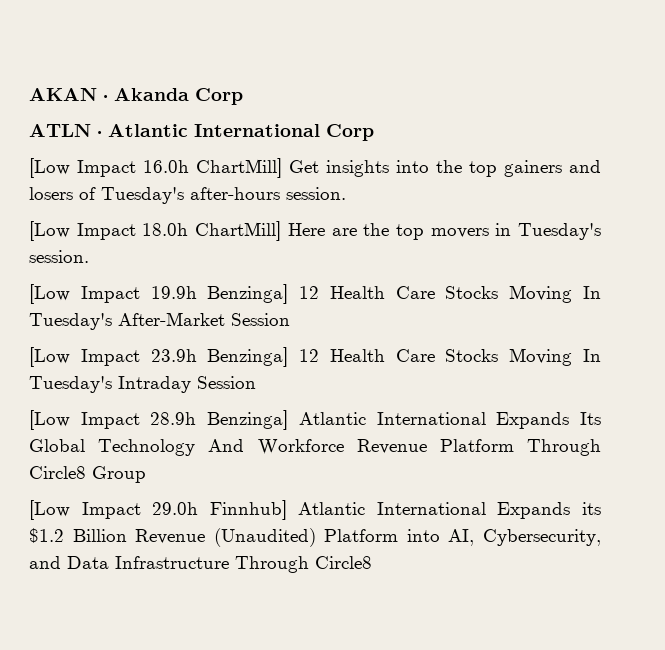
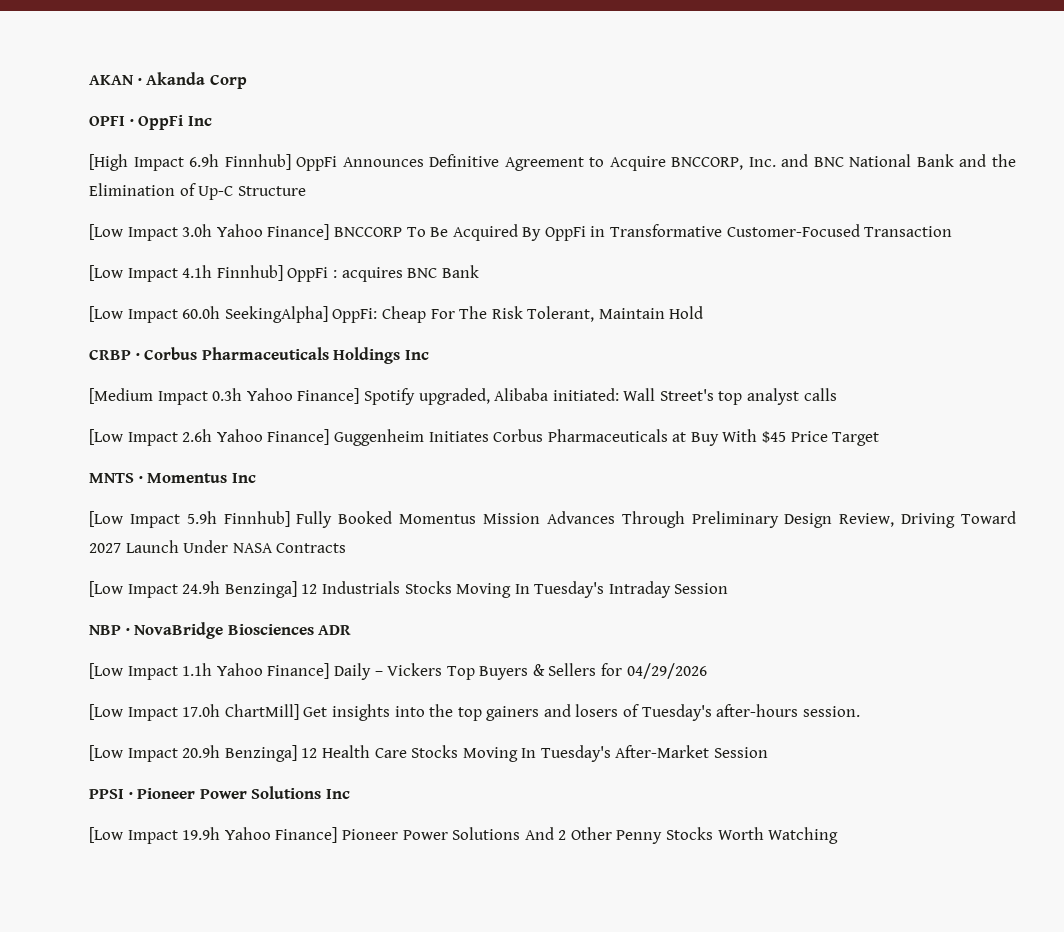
- ATLN · Atlantic International Corp
- [Low Impact 16.0h ChartMill] Get insights into the top gainers and losers of Tuesday's after-hours session.
+ OPFI · OppFi Inc
+ [High Impact 6.9h Finnhub] OppFi Announces Definitive Agreement to Acquire BNCCORP, Inc. and BNC National Bank and the Elimination of Up-C Structure
+ [Low Impact 3.0h Yahoo Finance] BNCCORP To Be Acquired By OppFi in Transformative Customer-Focused Transaction
+ [Low Impact 4.1h Finnhub] OppFi : acquires BNC Bank
+ [Low Impact 60.0h SeekingAlpha] OppFi: Cheap For The Risk Tolerant, Maintain Hold
+ CRBP · Corbus Pharmaceuticals Holdings Inc
+ [Medium Impact 0.3h Yahoo Finance] Spotify upgraded, Alibaba initiated: Wall Street's top analyst calls
+ [Low Impact 2.6h Yahoo Finance] Guggenheim Initiates Corbus Pharmaceuticals at Buy With $45 Price Target
+ MNTS · Momentus Inc
+ [Low Impact 5.9h Finnhub] Fully Booked Momentus Mission Advances Through Preliminary Design Review, Driving Toward 2027 Launch Under NASA Contracts
+ [Low Impact 24.9h Benzinga] 12 Industrials Stocks Moving In Tuesday's Intraday Session
+ NBP · NovaBridge Biosciences ADR
+ [Low Impact 1.1h Yahoo Finance] Daily – Vickers Top Buyers & Sellers for 04/29/2026
+ [Low Impact 17.0h ChartMill] Get insights into the top gainers and losers of Tuesday's after-hours session.
- [Low Impact 18.0h ChartMill] Here are the top movers in Tuesday's session.
- [Low Impact 19.9h Benzinga] 12 Health Care Stocks Moving In Tuesday's After-Market Session
+ [Low Impact 20.9h Benzinga] 12 Health Care Stocks Moving In Tuesday's After-Market Session
- [Low Impact 23.9h Benzinga] 12 Health Care Stocks Moving In Tuesday's Intraday Session
- [Low Impact 28.9h Benzinga] Atlantic International Expands Its Global Technology And Workforce Revenue Platform Through Circle8 Group
- [Low Impact 29.0h Finnhub] Atlantic International Expands its $1.2 Billion Revenue (Unaudited) Platform into AI, Cybersecurity, and Data Infrastructure Through Circle8
+ PPSI · Pioneer Power Solutions Inc
+ [Low Impact 19.9h Yahoo Finance] Pioneer Power Solutions And 2 Other Penny Stocks Worth Watching

